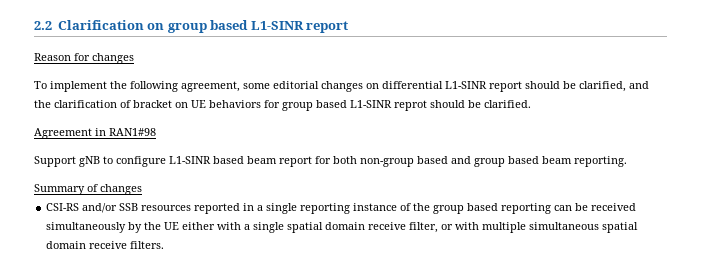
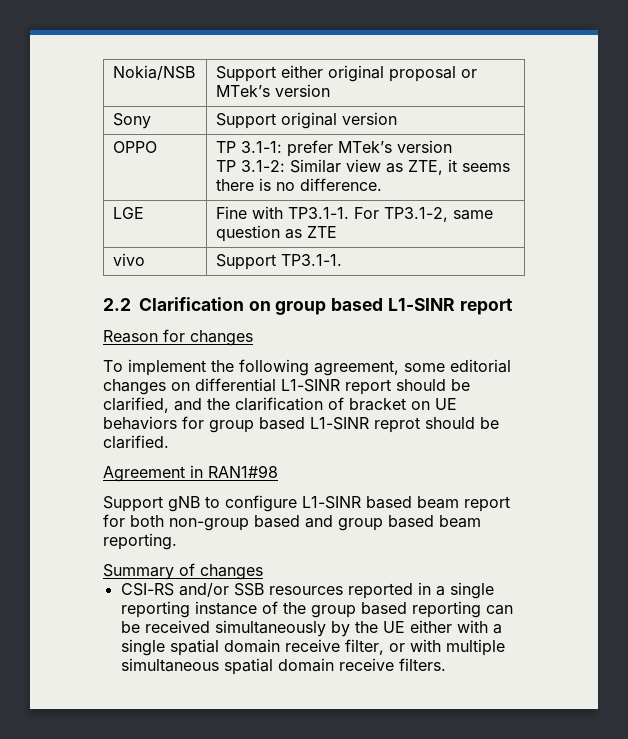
+ Nokia/NSB | Support either original proposal or MTek’s version
+ Sony | Support original version
+ OPPO | TP 3.1-1: prefer MTek’s version
+ TP 3.1-2: Similar view as ZTE, it seems there is no difference.
+ LGE | Fine with TP3.1-1. For TP3.1-2, same question as ZTE
+ vivo | Support TP3.1-1.

